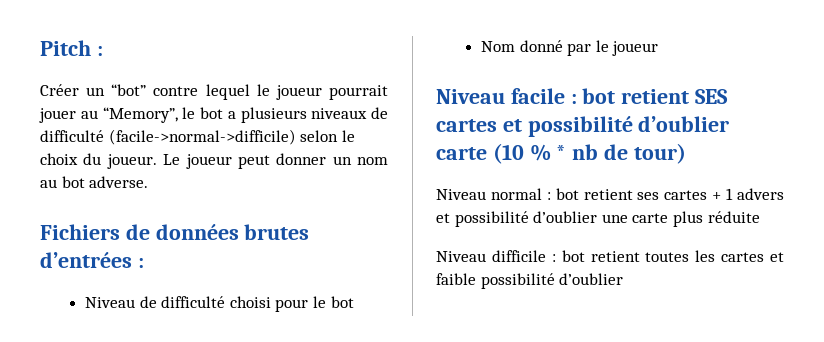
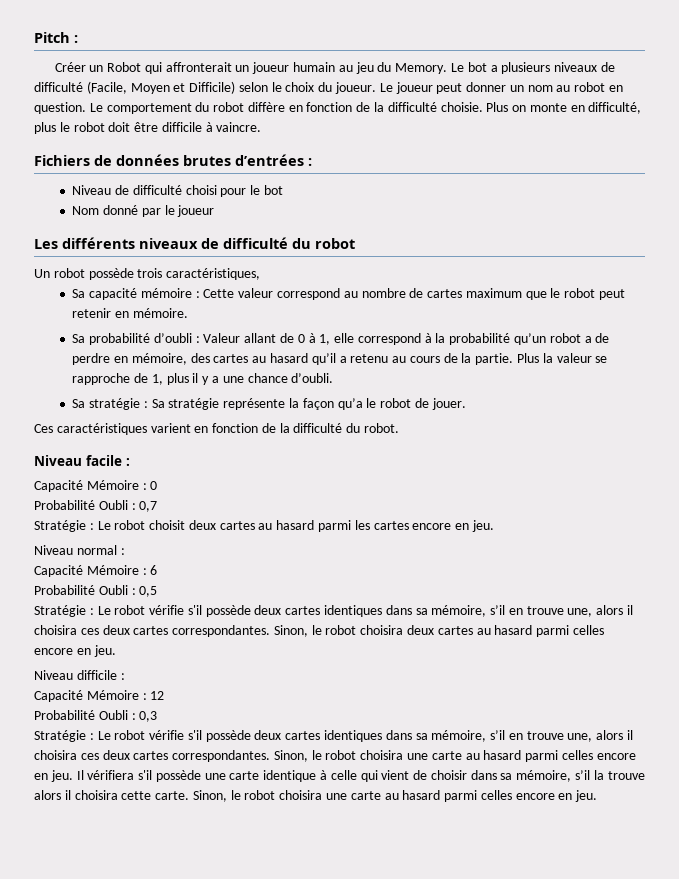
- Créer un “bot” contre lequel le joueur pourrait jouer au “Memory”, le bot a plusieurs niveaux de difficulté (facile->normal->difficile) selon le choix du joueur.
+ Créer un Robot qui affronterait un joueur humain au jeu du Memory. Le bot a plusieurs niveaux de difficulté (Facile, Moyen et Difficile) selon le choix du joueur.
- Le joueur peut donner un nom au bot adverse.
+ Le joueur peut donner un nom au robot en question. Le comportement du robot diffère en fonction de la difficulté choisie. Plus on monte en difficulté, plus le robot doit être difficile à vaincre.
- Niveau facile : bot retient SES cartes et possibilité d’oublier carte (10 % * nb de tour)
- Niveau normal : bot retient ses cartes + 1 advers et possibilité d’oublier une carte plus réduite
- Niveau difficile : bot retient toutes les cartes et faible possibilité d’oublier
+ Les différents niveaux de difficulté du robot
+ Un robot possède trois caractéristiques,
+ Sa capacité mémoire : Cette valeur correspond au nombre de cartes maximum que le robot peut retenir en mémoire.
+ Sa probabilité d’oubli : Valeur allant de 0 à 1, elle correspond à la probabilité qu’un robot a de perdre en mémoire, des cartes au hasard qu’il a retenu au cours de la partie. Plus la valeur se rapproche de 1, plus il y a une chance d’oubli.
+ Sa stratégie : Sa stratégie représente la façon qu’a le robot de jouer.
+ Ces caractéristiques varient en fonction de la difficulté du robot.
+ Niveau facile :
+ Capacité Mémoire : 0
+ Probabilité Oubli : 0,7
+ Stratégie : Le robot choisit deux cartes au hasard parmi les cartes encore en jeu.
+ Niveau normal :
+ Capacité Mémoire : 6
+ Probabilité Oubli : 0,5
+ Stratégie : Le robot vérifie s'il possède deux cartes identiques dans sa mémoire, s’il en trouve une, alors il choisira ces deux cartes correspondantes. Sinon, le robot choisira deux cartes au hasard parmi celles encore en jeu.
+ Niveau difficile :
+ Capacité Mémoire : 12
+ Probabilité Oubli : 0,3
+ Stratégie : Le robot vérifie s'il possède deux cartes identiques dans sa mémoire, s’il en trouve une, alors il choisira ces deux cartes correspondantes. Sinon, le robot choisira une carte au hasard parmi celles encore en jeu. Il vérifiera s'il possède une carte identique à celle qui vient de choisir dans sa mémoire, s’il la trouve alors il choisira cette carte. Sinon, le robot choisira une carte au hasard parmi celles encore en jeu.

